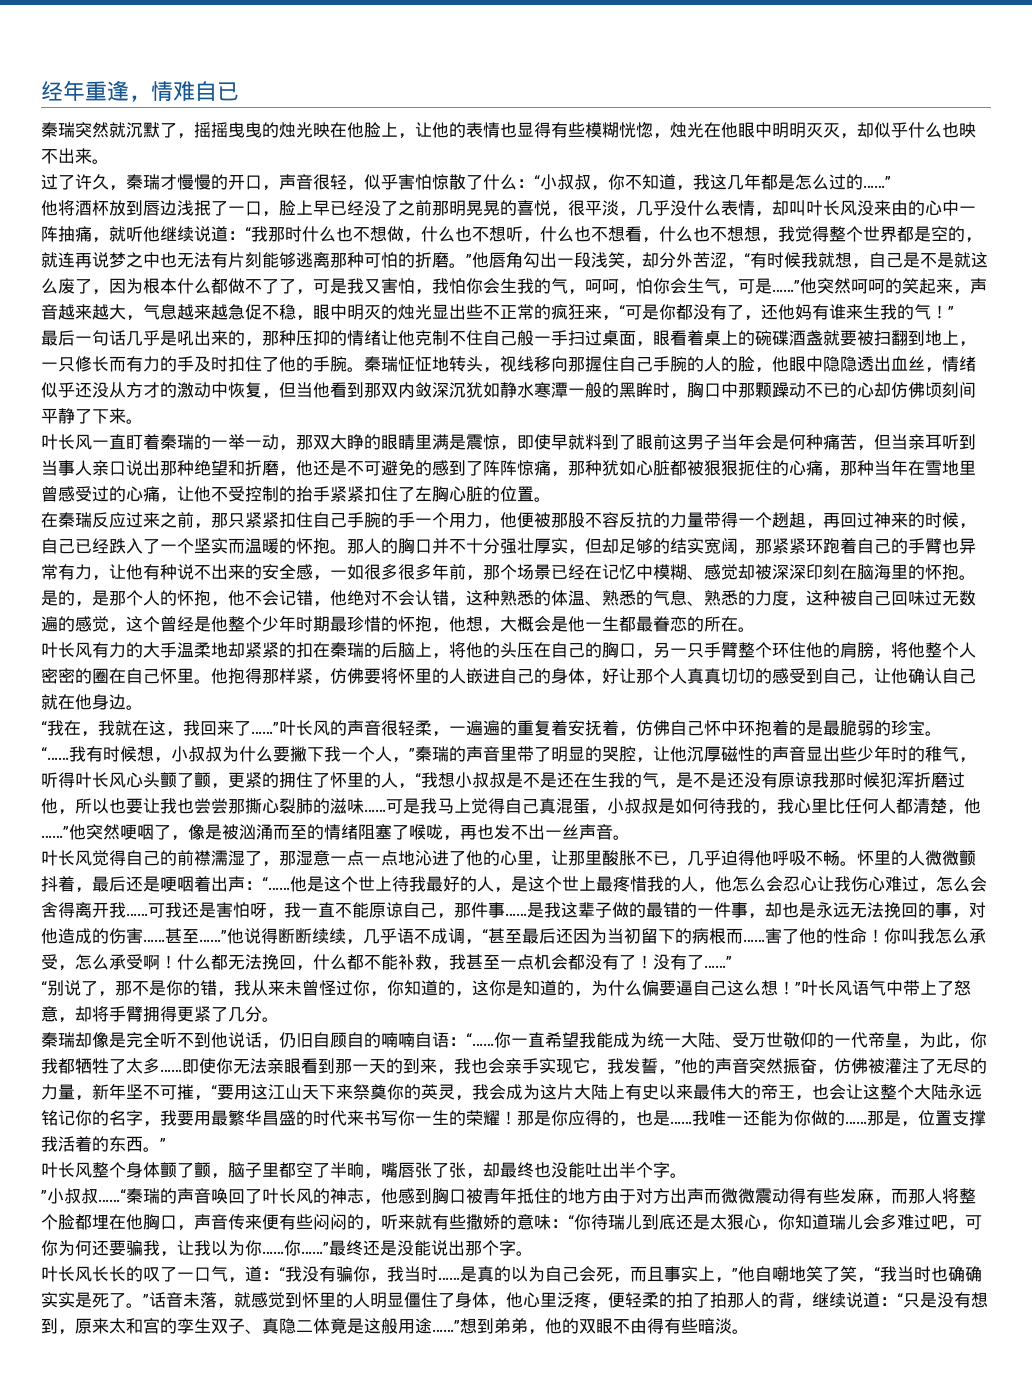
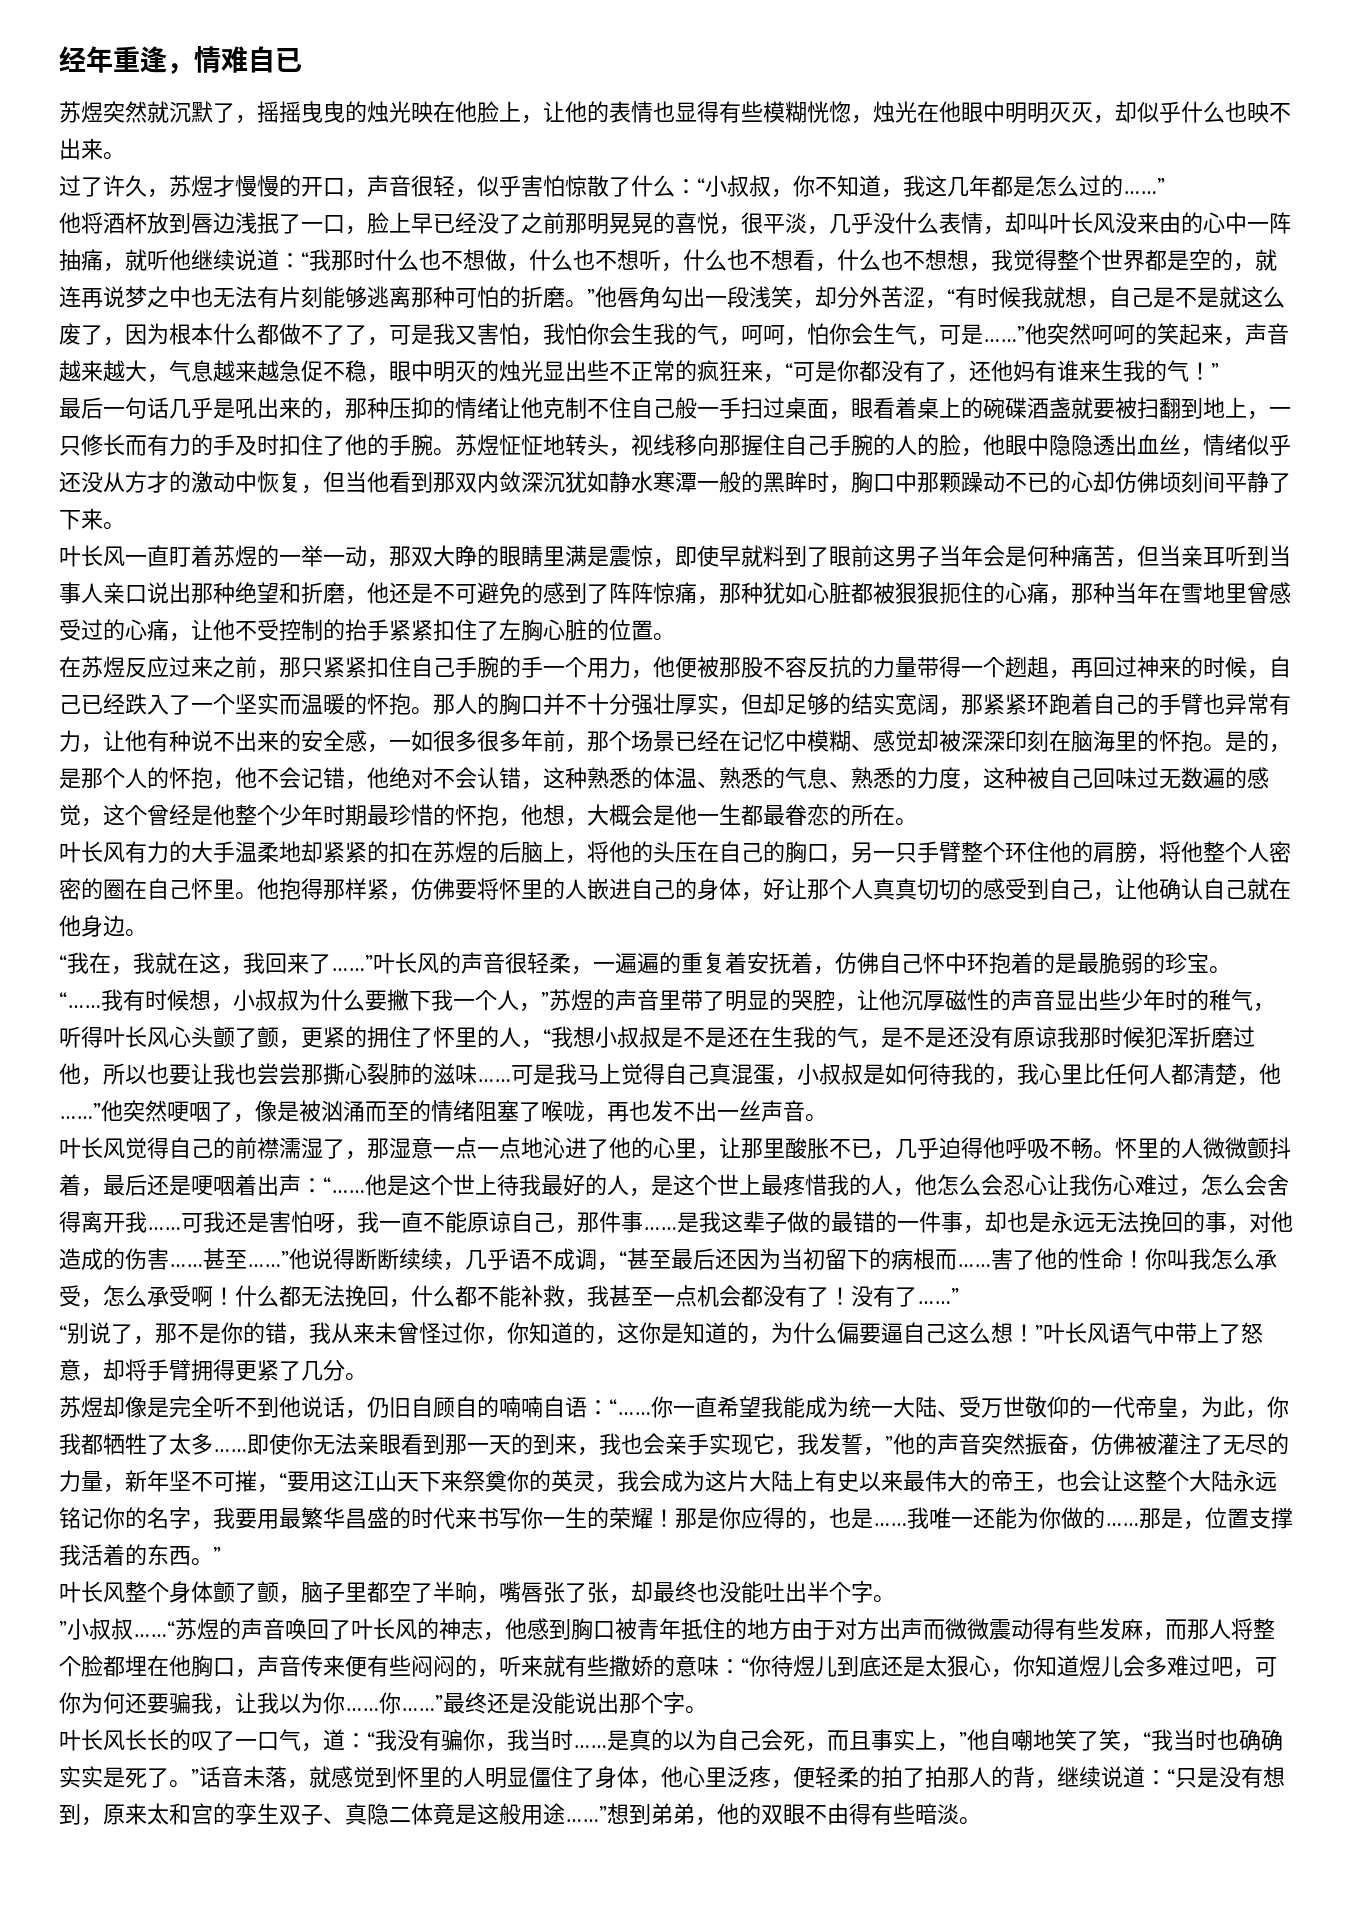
- 秦瑞突然就沉默了，摇摇曳曳的烛光映在他脸上，让他的表情也显得有些模糊恍惚，烛光在他眼中明明灭灭，却似乎什么也映不出来。
+ 苏煜突然就沉默了，摇摇曳曳的烛光映在他脸上，让他的表情也显得有些模糊恍惚，烛光在他眼中明明灭灭，却似乎什么也映不出来。
- 过了许久，秦瑞才慢慢的开口，声音很轻，似乎害怕惊散了什么：“小叔叔，你不知道，我这几年都是怎么过的……”
+ 过了许久，苏煜才慢慢的开口，声音很轻，似乎害怕惊散了什么：“小叔叔，你不知道，我这几年都是怎么过的……”
- 秦瑞怔怔地转头，视线移向那握住自己手腕的人的脸，他眼中隐隐透出血丝，情绪似乎还没从方才的激动中恢复，但当他看到那双内敛深沉犹如静水寒潭一般的黑眸时，胸口中那颗躁动不已的心却仿佛顷刻间平静了下来。
+ 苏煜怔怔地转头，视线移向那握住自己手腕的人的脸，他眼中隐隐透出血丝，情绪似乎还没从方才的激动中恢复，但当他看到那双内敛深沉犹如静水寒潭一般的黑眸时，胸口中那颗躁动不已的心却仿佛顷刻间平静了下来。
- 叶长风一直盯着秦瑞的一举一动，那双大睁的眼睛里满是震惊，即使早就料到了眼前这男子当年会是何种痛苦，但当亲耳听到当事人亲口说出那种绝望和折磨，他还是不可避免的感到了阵阵惊痛，那种犹如心脏都被狠狠扼住的心痛，那种当年在雪地里曾感受过的心痛，让他不受控制的抬手紧紧扣住了左胸心脏的位置。
+ 叶长风一直盯着苏煜的一举一动，那双大睁的眼睛里满是震惊，即使早就料到了眼前这男子当年会是何种痛苦，但当亲耳听到当事人亲口说出那种绝望和折磨，他还是不可避免的感到了阵阵惊痛，那种犹如心脏都被狠狠扼住的心痛，那种当年在雪地里曾感受过的心痛，让他不受控制的抬手紧紧扣住了左胸心脏的位置。
- 在秦瑞反应过来之前，那只紧紧扣住自己手腕的手一个用力，他便被那股不容反抗的力量带得一个趔趄，再回过神来的时候，自己已经跌入了一个坚实而温暖的怀抱。
+ 在苏煜反应过来之前，那只紧紧扣住自己手腕的手一个用力，他便被那股不容反抗的力量带得一个趔趄，再回过神来的时候，自己已经跌入了一个坚实而温暖的怀抱。
- 叶长风有力的大手温柔地却紧紧的扣在秦瑞的后脑上，将他的头压在自己的胸口，另一只手臂整个环住他的肩膀，将他整个人密密的圈在自己怀里。
+ 叶长风有力的大手温柔地却紧紧的扣在苏煜的后脑上，将他的头压在自己的胸口，另一只手臂整个环住他的肩膀，将他整个人密密的圈在自己怀里。
- 我有时候想，小叔叔为什么要撇下我一个人，”秦瑞的声音里带了明显的哭腔，让他沉厚磁性的声音显出些少年时的稚气，听得叶长风心头颤了颤，更紧的拥住了怀里的人，“我想小叔叔是不是还在生我的气，是不是还没有原谅我那时候犯浑折磨过他，所以也要让我也尝尝那撕心裂肺的滋味……
+ 我有时候想，小叔叔为什么要撇下我一个人，”苏煜的声音里带了明显的哭腔，让他沉厚磁性的声音显出些少年时的稚气，听得叶长风心头颤了颤，更紧的拥住了怀里的人，“我想小叔叔是不是还在生我的气，是不是还没有原谅我那时候犯浑折磨过他，所以也要让我也尝尝那撕心裂肺的滋味……
- 秦瑞却像是完全听不到他说话，仍旧自顾自的喃喃自语：“……
+ 苏煜却像是完全听不到他说话，仍旧自顾自的喃喃自语：“……
- ”小叔叔……“秦瑞的声音唤回了叶长风的神志，他感到胸口被青年抵住的地方由于对方出声而微微震动得有些发麻，而那人将整个脸都埋在他胸口，声音传来便有些闷闷的，听来就有些撒娇的意味：
+ ”小叔叔……“苏煜的声音唤回了叶长风的神志，他感到胸口被青年抵住的地方由于对方出声而微微震动得有些发麻，而那人将整个脸都埋在他胸口，声音传来便有些闷闷的，听来就有些撒娇的意味：
- “你待瑞儿到底还是太狠心，你知道瑞儿会多难过吧，可你为何还要骗我，让我以为你……
+ “你待煜儿到底还是太狠心，你知道煜儿会多难过吧，可你为何还要骗我，让我以为你……

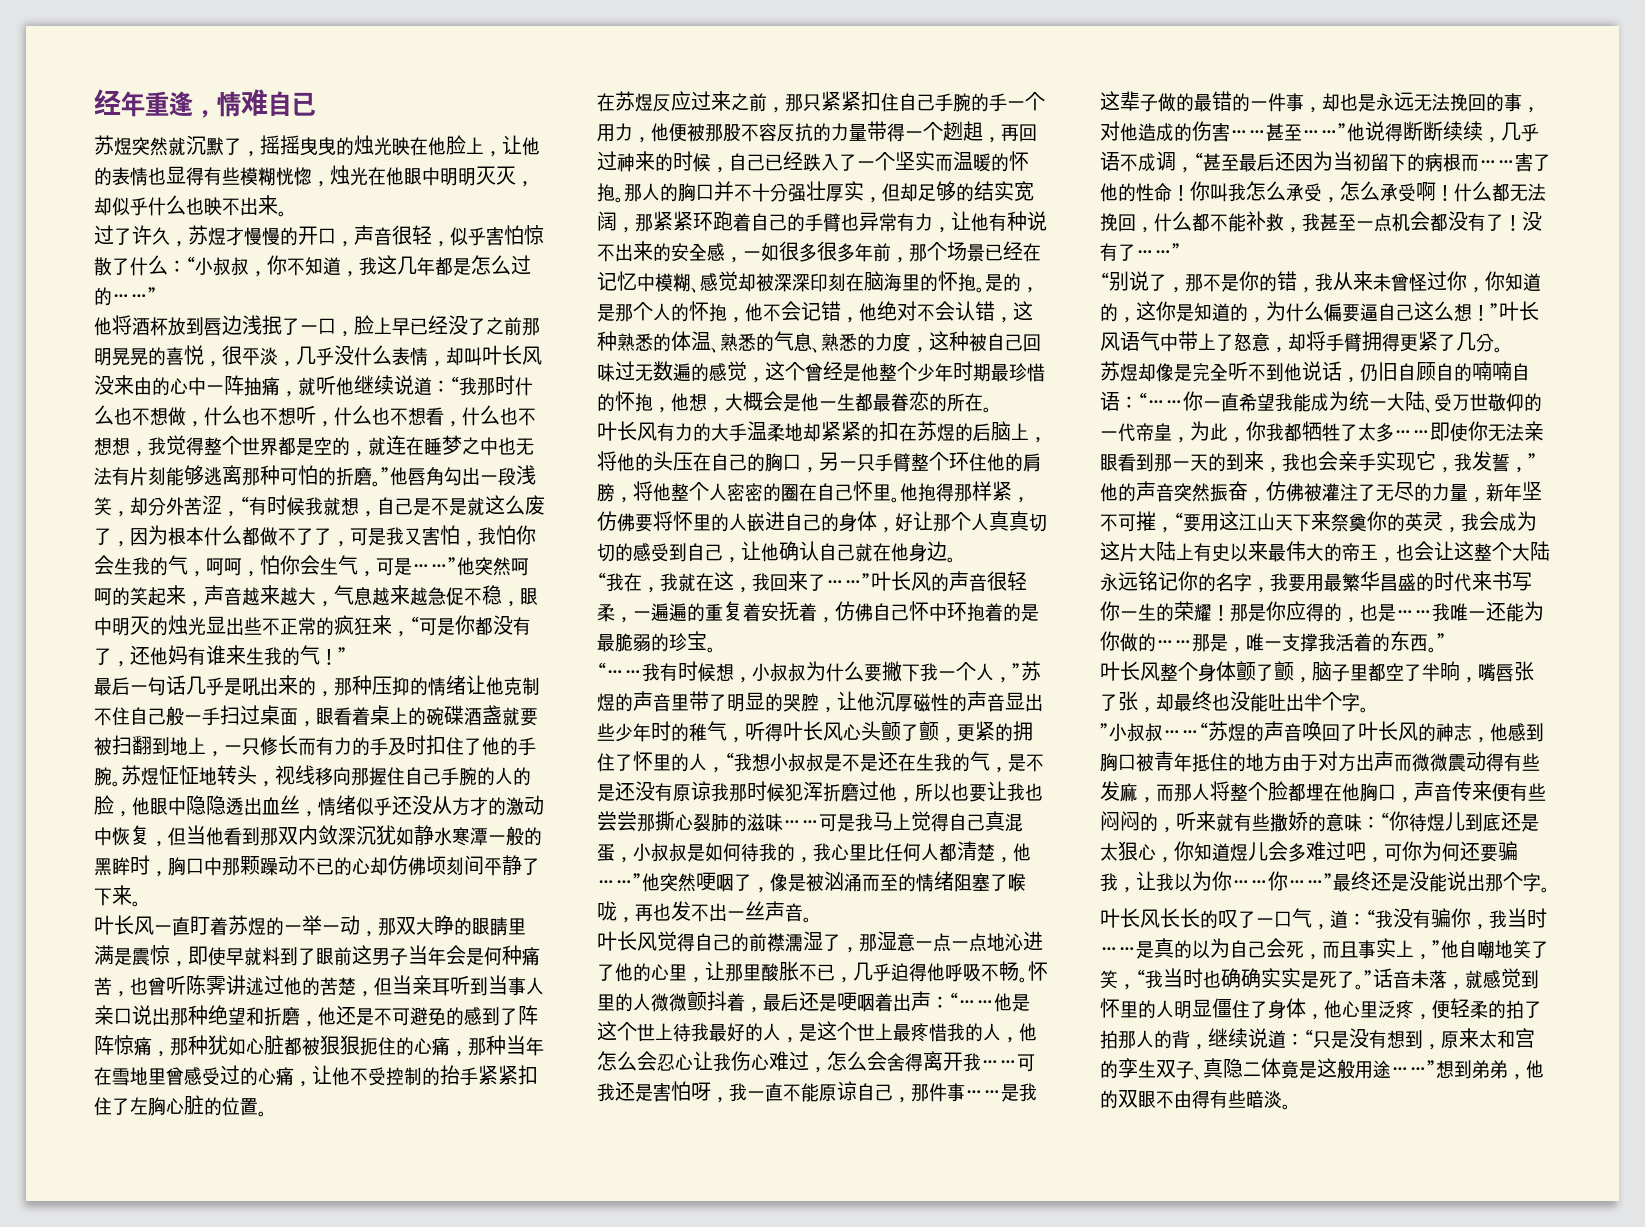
- “我那时什么也不想做，什么也不想听，什么也不想看，什么也不想想，我觉得整个世界都是空的，就连再说梦之中也无法有片刻能够逃离那种可怕的折磨。”他唇角勾出一段浅笑，却分外苦涩，“有时候我就想，自己是不是就这么废了，因为根本什么都做不了了，可是我又害怕，我怕你会生我的气，呵呵，怕你会生气，可是……”
+ “我那时什么也不想做，什么也不想听，什么也不想看，什么也不想想，我觉得整个世界都是空的，就连在睡梦之中也无法有片刻能够逃离那种可怕的折磨。”他唇角勾出一段浅笑，却分外苦涩，“有时候我就想，自己是不是就这么废了，因为根本什么都做不了了，可是我又害怕，我怕你会生我的气，呵呵，怕你会生气，可是……”
- 叶长风一直盯着苏煜的一举一动，那双大睁的眼睛里满是震惊，即使早就料到了眼前这男子当年会是何种痛苦，但当亲耳听到当事人亲口说出那种绝望和折磨，他还是不可避免的感到了阵阵惊痛，那种犹如心脏都被狠狠扼住的心痛，那种当年在雪地里曾感受过的心痛，让他不受控制的抬手紧紧扣住了左胸心脏的位置。
+ 叶长风一直盯着苏煜的一举一动，那双大睁的眼睛里满是震惊，即使早就料到了眼前这男子当年会是何种痛苦，也曾听陈霁讲述过他的苦楚，但当亲耳听到当事人亲口说出那种绝望和折磨，他还是不可避免的感到了阵阵惊痛，那种犹如心脏都被狠狠扼住的心痛，那种当年在雪地里曾感受过的心痛，让他不受控制的抬手紧紧扣住了左胸心脏的位置。
- 那是，位置支撑我活着的东西。”
+ 那是，唯一支撑我活着的东西。”

